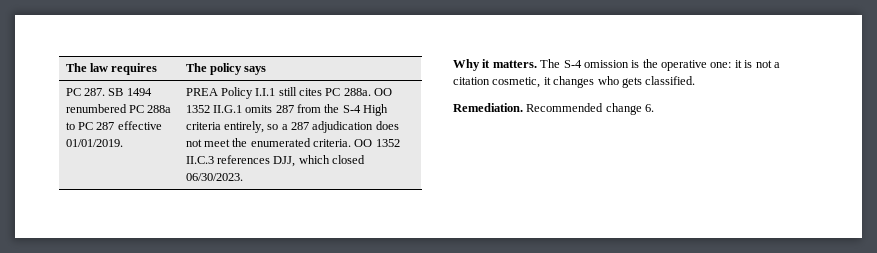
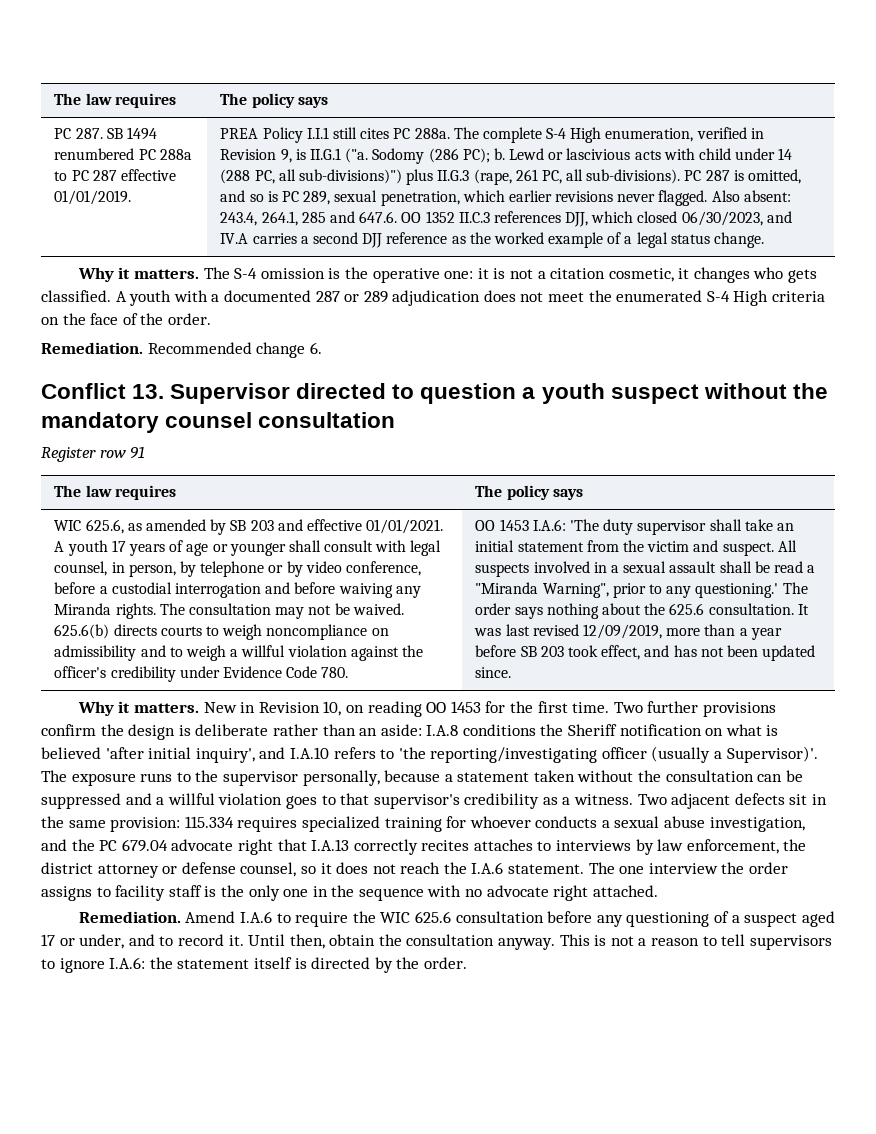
- OO 1352 II.G.1 omits 287 from the S-4 High criteria entirely, so a 287 adjudication does not meet the enumerated criteria. OO 1352 II.C.3 references DJJ, which closed 06/30/2023.
+ The complete S-4 High enumeration, verified in Revision 9, is II.G.1 ("a. Sodomy (286 PC); b. Lewd or lascivious acts with child under 14 (288 PC, all sub-divisions)") plus II.G.3 (rape, 261 PC, all sub-divisions). PC 287 is omitted, and so is PC 289, sexual penetration, which earlier revisions never flagged. Also absent: 243.4, 264.1, 285 and 647.6. OO 1352 II.C.3 references DJJ, which closed 06/30/2023, and IV.A carries a second DJJ reference as the worked example of a legal status change.
- The S-4 omission is the operative one: it is not a citation cosmetic, it changes who gets classified.
+ The S-4 omission is the operative one: it is not a citation cosmetic, it changes who gets classified. A youth with a documented 287 or 289 adjudication does not meet the enumerated S-4 High criteria on the face of the order.
  Remediation. Recommended change 6.
+ Conflict 13. Supervisor directed to question a youth suspect without the mandatory counsel consultation
+ Register row 91
+ The law requires | The policy says
+ WIC 625.6, as amended by SB 203 and effective 01/01/2021. A youth 17 years of age or younger shall consult with legal counsel, in person, by telephone or by video conference, before a custodial interrogation and before waiving any Miranda rights. The consultation may not be waived. 625.6(b) directs courts to weigh noncompliance on admissibility and to weigh a willful violation against the officer's credibility under Evidence Code 780. | OO 1453 I.A.6: 'The duty supervisor shall take an initial statement from the victim and suspect. All suspects involved in a sexual assault shall be read a "Miranda Warning", prior to any questioning.' The order says nothing about the 625.6 consultation. It was last revised 12/09/2019, more than a year before SB 203 took effect, and has not been updated since.
+ Why it matters. New in Revision 10, on reading OO 1453 for the first time. Two further provisions confirm the design is deliberate rather than an aside: I.A.8 conditions the Sheriff notification on what is believed 'after initial inquiry', and I.A.10 refers to 'the reporting/investigating officer (usually a Supervisor)'. The exposure runs to the supervisor personally, because a statement taken without the consultation can be suppressed and a willful violation goes to that supervisor's credibility as a witness. Two adjacent defects sit in the same provision: 115.334 requires specialized training for whoever conducts a sexual abuse investigation, and the PC 679.04 advocate right that I.A.13 correctly recites attaches to interviews by law enforcement, the district attorney or defense counsel, so it does not reach the I.A.6 statement. The one interview the order assigns to facility staff is the only one in the sequence with no advocate right attached.
+ Remediation. Amend I.A.6 to require the WIC 625.6 consultation before any questioning of a suspect aged 17 or under, and to record it. Until then, obtain the consultation anyway. This is not a reason to tell supervisors to ignore I.A.6: the statement itself is directed by the order.

